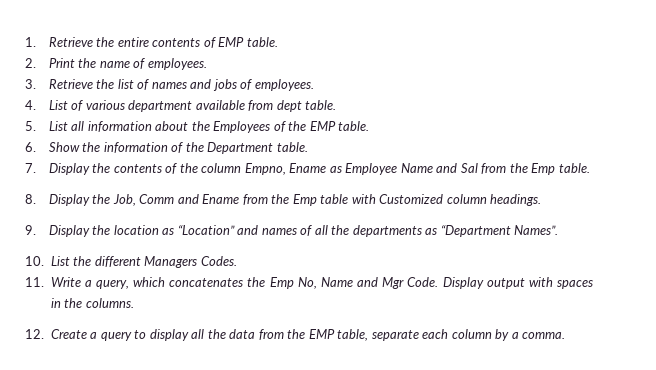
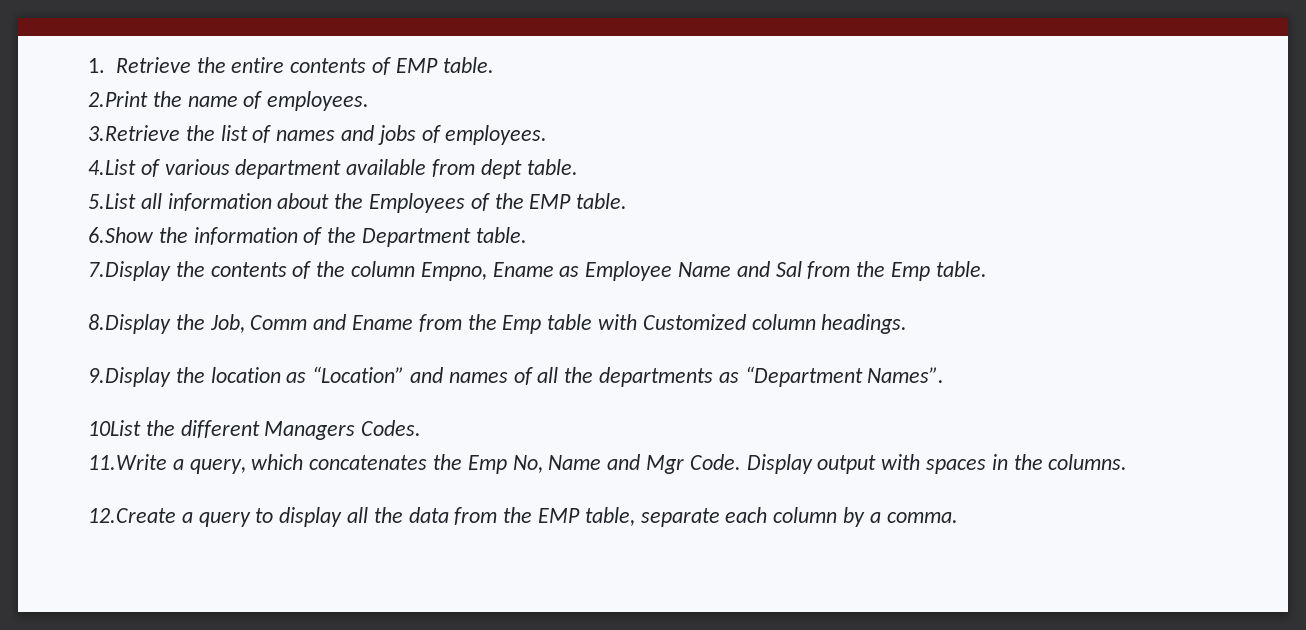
- 2. Print the name of employees.
+ 2.Print the name of employees.
- 3. Retrieve the list of names and jobs of employees.
+ 3.Retrieve the list of names and jobs of employees.
- 4. List of various department available from dept table.
+ 4.List of various department available from dept table.
- 5. List all information about the Employees of the EMP table.
+ 5.List all information about the Employees of the EMP table.
- 6. Show the information of the Department table.
+ 6.Show the information of the Department table.
- 7. Display the contents of the column Empno, Ename as Employee Name and Sal from the Emp table.
+ 7.Display the contents of the column Empno, Ename as Employee Name and Sal from the Emp table.
- 8. Display the Job, Comm and Ename from the Emp table with Customized column headings.
+ 8.Display the Job, Comm and Ename from the Emp table with Customized column headings.
- 9. Display the location as “Location” and names of all the departments as “Department Names”.
+ 9.Display the location as “Location” and names of all the departments as “Department Names”.
- 10. List the different Managers Codes.
+ 10List the different Managers Codes.
- 11. Write a query, which concatenates the Emp No, Name and Mgr Code.
+ 11.Write a query, which concatenates the Emp No, Name and Mgr Code.
- 12. Create a query to display all the data from the EMP table, separate each column by a comma.
+ 12.Create a query to display all the data from the EMP table, separate each column by a comma.

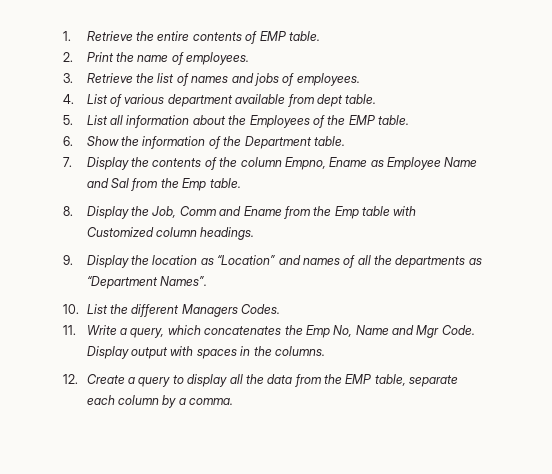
- 2.Print the name of employees.
+ 2. Print the name of employees.
- 3.Retrieve the list of names and jobs of employees.
+ 3. Retrieve the list of names and jobs of employees.
- 4.List of various department available from dept table.
+ 4. List of various department available from dept table.
- 5.List all information about the Employees of the EMP table.
+ 5. List all information about the Employees of the EMP table.
- 6.Show the information of the Department table.
+ 6. Show the information of the Department table.
- 7.Display the contents of the column Empno, Ename as Employee Name and Sal from the Emp table.
+ 7. Display the contents of the column Empno, Ename as Employee Name and Sal from the Emp table.
- 8.Display the Job, Comm and Ename from the Emp table with Customized column headings.
+ 8. Display the Job, Comm and Ename from the Emp table with Customized column headings.
- 9.Display the location as “Location” and names of all the departments as “Department Names”.
+ 9. Display the location as “Location” and names of all the departments as “Department Names”.
- 10List the different Managers Codes.
+ 10. List the different Managers Codes.
- 11.Write a query, which concatenates the Emp No, Name and Mgr Code.
+ 11. Write a query, which concatenates the Emp No, Name and Mgr Code.
- 12.Create a query to display all the data from the EMP table, separate each column by a comma.
+ 12. Create a query to display all the data from the EMP table, separate each column by a comma.

